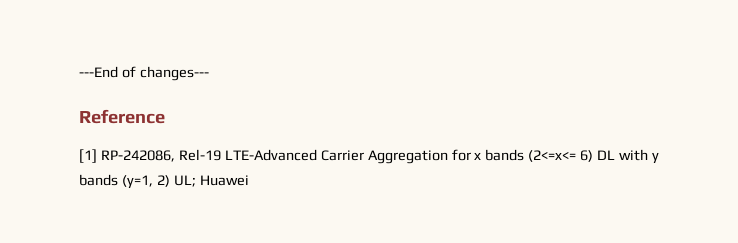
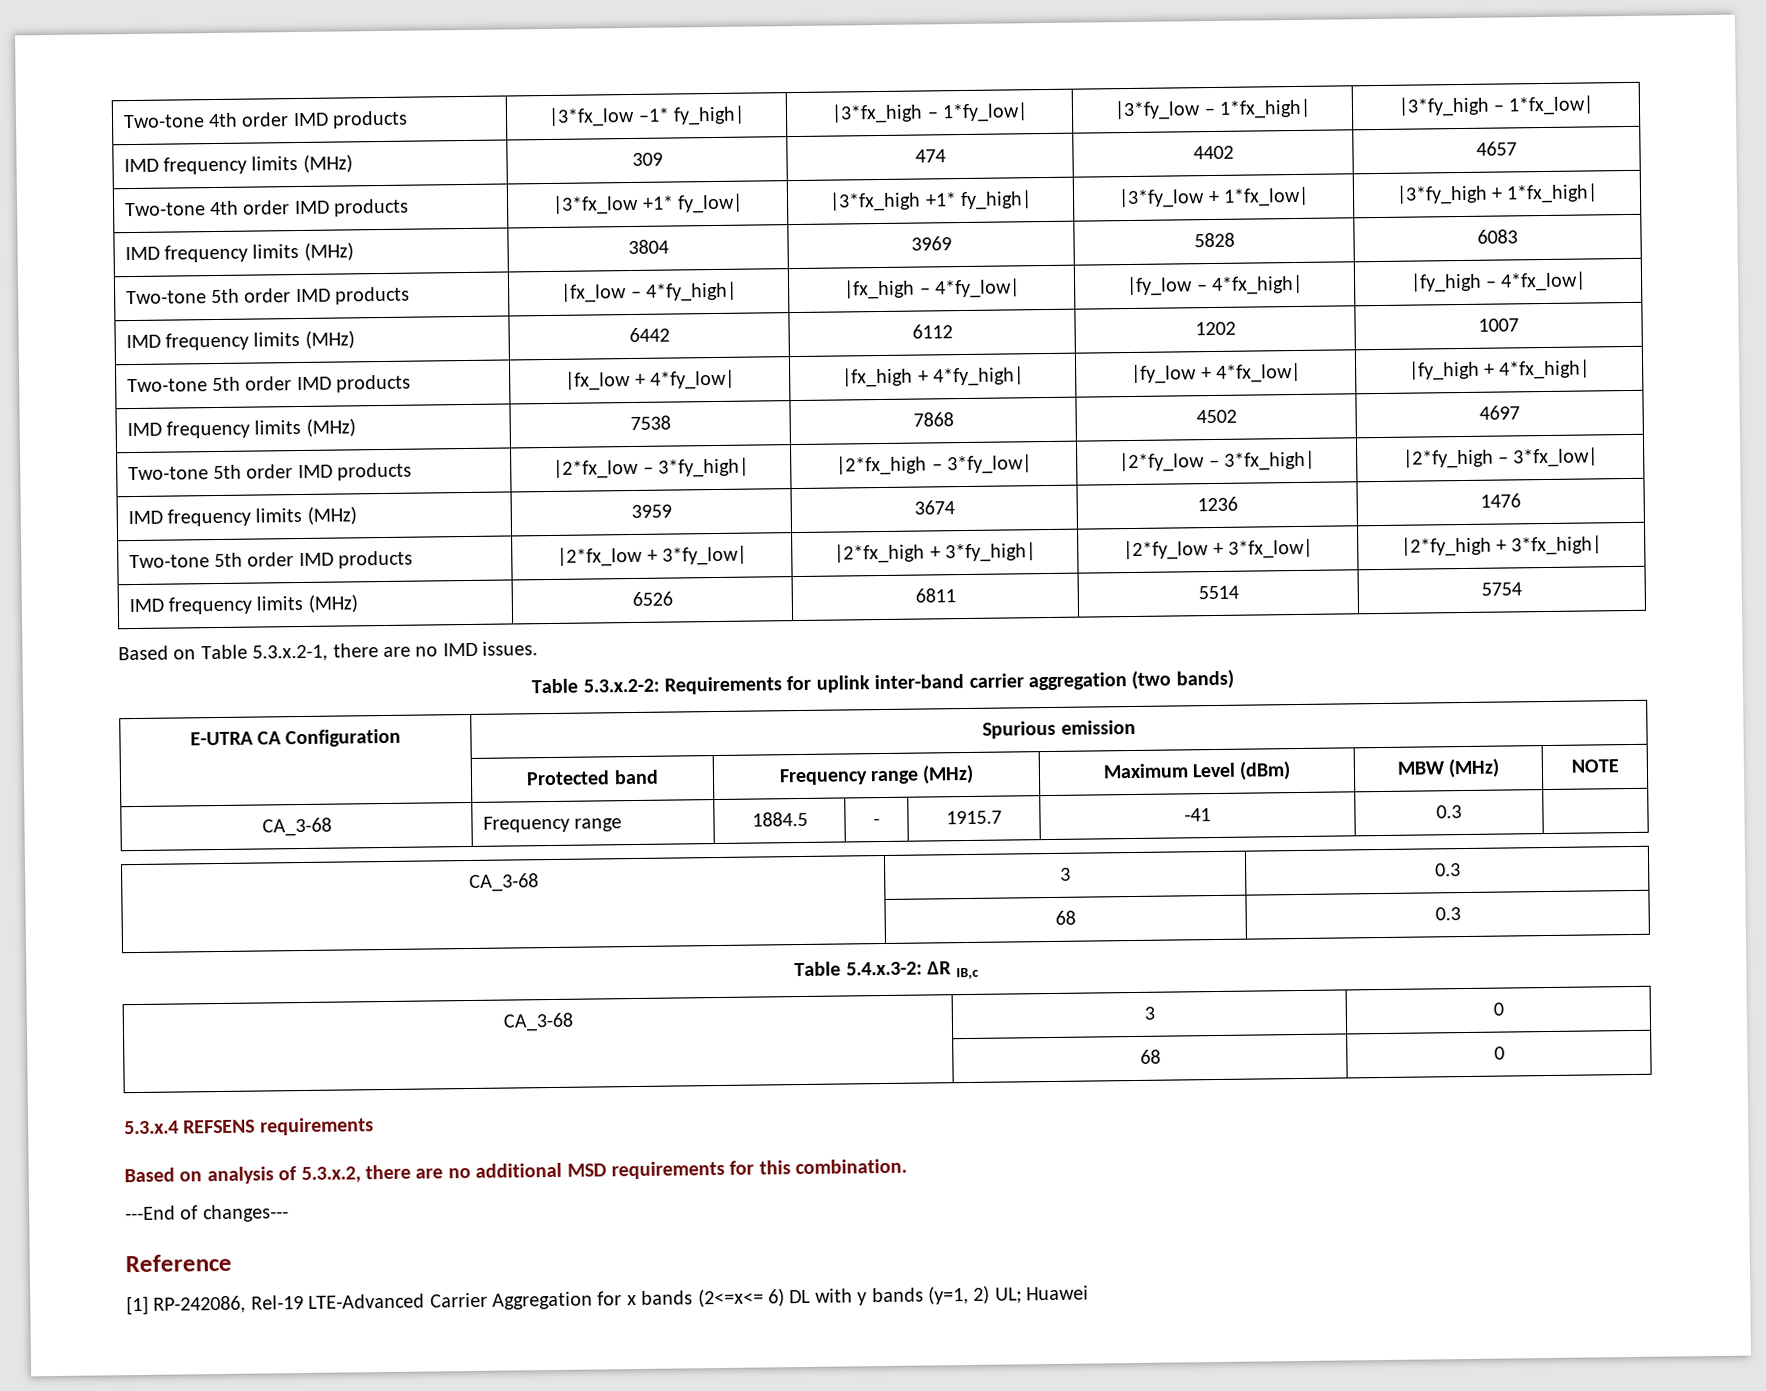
+ Two-tone 4th order IMD products | |3*fx_low –1* fy_high| | |3*fx_high – 1*fy_low| | |3*fy_low – 1*fx_high| | |3*fy_high – 1*fx_low|
+ IMD frequency limits (MHz) | 309 | 474 | 4402 | 4657
+ Two-tone 4th order IMD products | |3*fx_low +1* fy_low| | |3*fx_high +1* fy_high| | |3*fy_low + 1*fx_low| | |3*fy_high + 1*fx_high|
+ IMD frequency limits (MHz) | 3804 | 3969 | 5828 | 6083
+ Two-tone 5th order IMD products | |fx_low – 4*fy_high| | |fx_high – 4*fy_low| | |fy_low – 4*fx_high| | |fy_high – 4*fx_low|
+ IMD frequency limits (MHz) | 6442 | 6112 | 1202 | 1007
+ Two-tone 5th order IMD products | |fx_low + 4*fy_low| | |fx_high + 4*fy_high| | |fy_low + 4*fx_low| | |fy_high + 4*fx_high|
+ IMD frequency limits (MHz) | 7538 | 7868 | 4502 | 4697
+ Two-tone 5th order IMD products | |2*fx_low – 3*fy_high| | |2*fx_high – 3*fy_low| | |2*fy_low – 3*fx_high| | |2*fy_high – 3*fx_low|
+ IMD frequency limits (MHz) | 3959 | 3674 | 1236 | 1476
+ Two-tone 5th order IMD products | |2*fx_low + 3*fy_low| | |2*fx_high + 3*fy_high| | |2*fy_low + 3*fx_low| | |2*fy_high + 3*fx_high|
+ IMD frequency limits (MHz) | 6526 | 6811 | 5514 | 5754
+ Based on Table 5.3.x.2-1, there are no IMD issues.
+ Table 5.3.x.2-2: Requirements for uplink inter-band carrier aggregation (two bands)
+ E-UTRA CA Configuration | Spurious emission
+ | Protected band | Frequency range (MHz) | Maximum Level (dBm) | MBW (MHz) | NOTE
+ CA_3-68 | Frequency range | 1884.5 | - | 1915.7 | -41 | 0.3 |
+ CA_3-68 | 3 | 0.3
+ | 68 | 0.3
+ Table 5.4.x.3-2: ΔR IB,c
+ CA_3-68 | 3 | 0
+ | 68 | 0
+ 5.3.x.4 REFSENS requirements
+ Based on analysis of 5.3.x.2, there are no additional MSD requirements for this combination.

